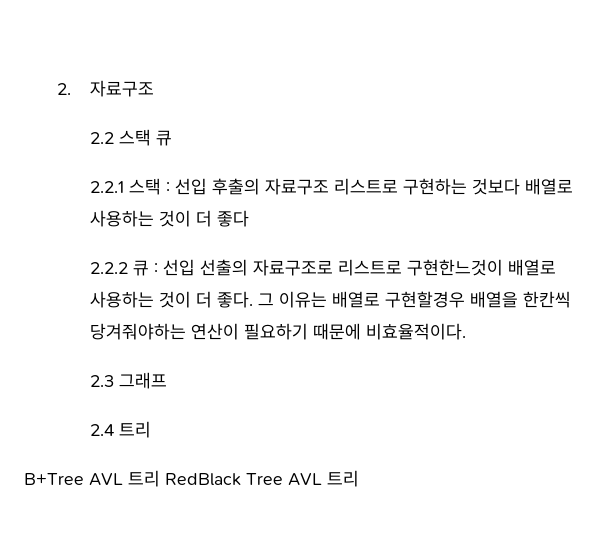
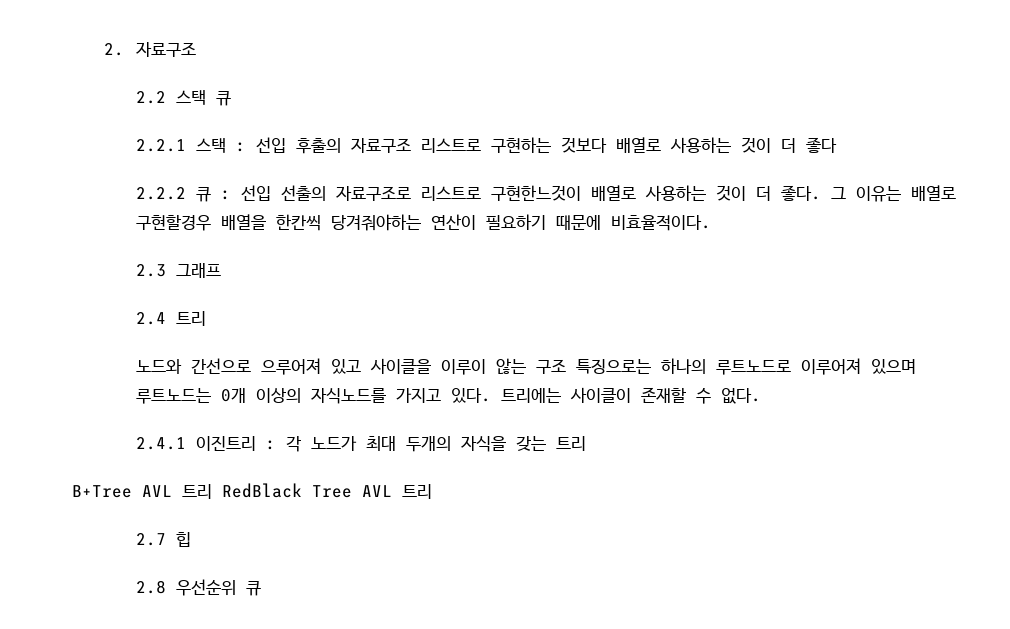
+ 노드와 간선으로 으루어져 있고 사이클을 이루이 않는 구조 특징으로는 하나의 루트노드로 이루어져 있으며 루트노드는 0개 이상의 자식노드를 가지고 있다. 트리에는 사이클이 존재할 수 없다.
+ 2.4.1 이진트리 : 각 노드가 최대 두개의 자식을 갖는 트리
+ 2.7 힙
+ 2.8 우선순위 큐

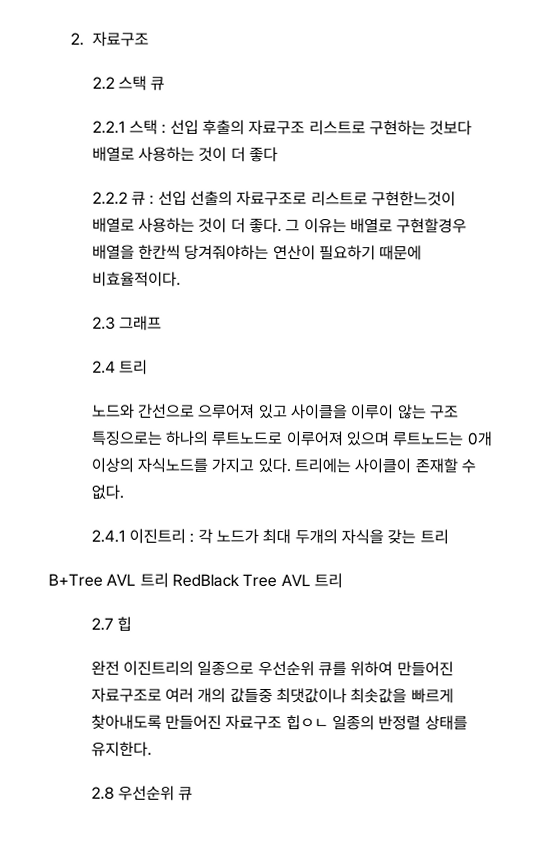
+ 완전 이진트리의 일종으로 우선순위 큐를 위하여 만들어진 자료구조로 여러 개의 값들중 최댓값이나 최솟값을 빠르게 찾아내도록 만들어진 자료구조 힙ㅇㄴ 일종의 반정렬 상태를 유지한다.

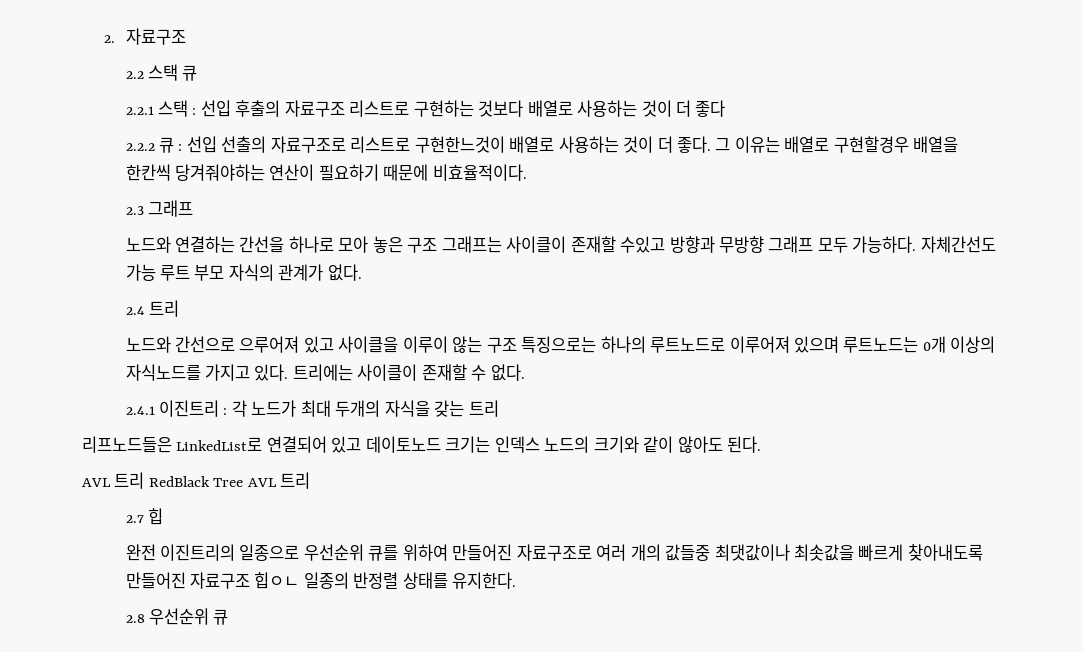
+ 노드와 연결하는 간선을 하나로 모아 놓은 구조 그래프는 사이클이 존재할 수있고 방향과 무방향 그래프 모두 가능하다. 자체간선도 가능 루트 부모 자식의 관계가 없다.
- B+Tree AVL 트리 RedBlack Tree AVL 트리
+ 리프노드들은 LinkedList로 연결되어 있고 데이토노드 크기는 인덱스 노드의 크기와 같이 않아도 된다.
+ AVL 트리 RedBlack Tree AVL 트리

